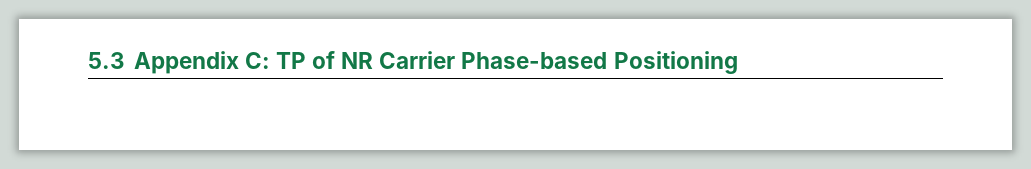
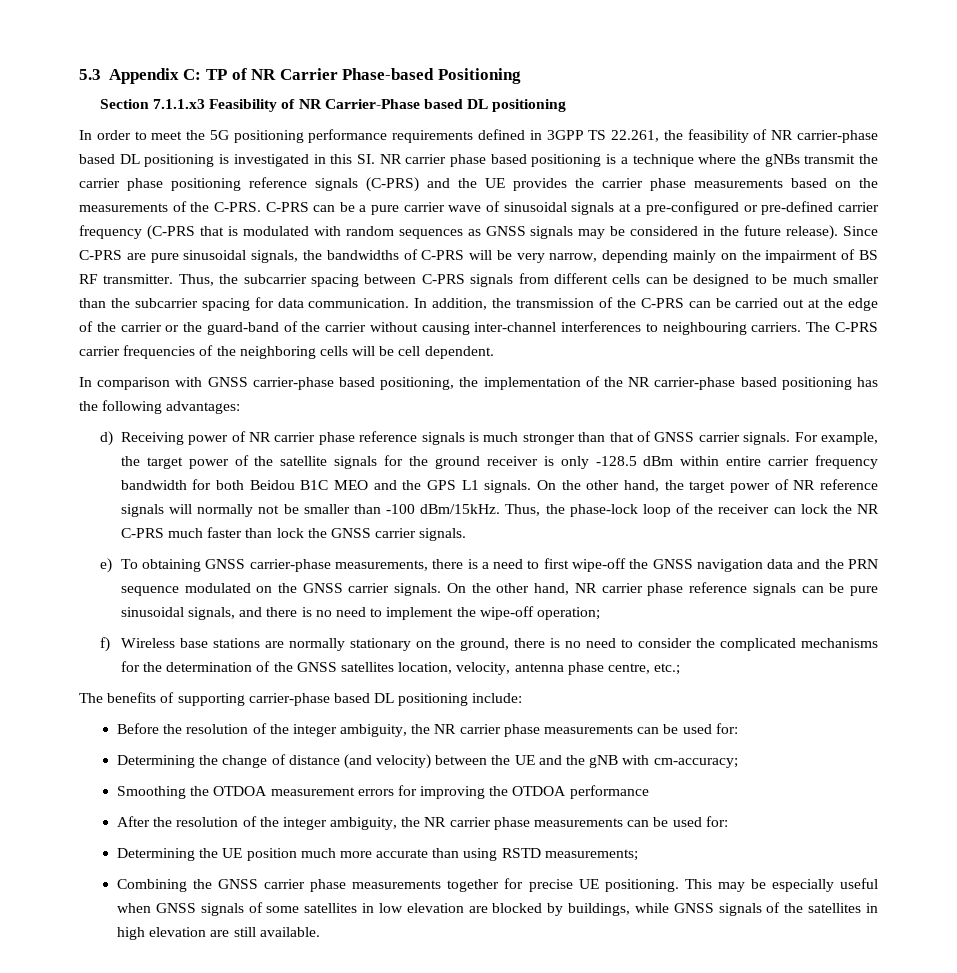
+ Section 7.1.1.x3 Feasibility of NR Carrier-Phase based DL positioning
+ In order to meet the 5G positioning performance requirements defined in 3GPP TS 22.261, the feasibility of NR carrier-phase based DL positioning is investigated in this SI. NR carrier phase based positioning is a technique where the gNBs transmit the carrier phase positioning reference signals (C-PRS) and the UE provides the carrier phase measurements based on the measurements of the C-PRS. C-PRS can be a pure carrier wave of sinusoidal signals at a pre-configured or pre-defined carrier frequency (C-PRS that is modulated with random sequences as GNSS signals may be considered in the future release). Since C-PRS are pure sinusoidal signals, the bandwidths of C-PRS will be very narrow, depending mainly on the impairment of BS RF transmitter. Thus, the subcarrier spacing between C-PRS signals from different cells can be designed to be much smaller than the subcarrier spacing for data communication. In addition, the transmission of the C-PRS can be carried out at the edge of the carrier or the guard-band of the carrier without causing inter-channel interferences to neighbouring carriers. The C-PRS carrier frequencies of the neighboring cells will be cell dependent.
+ In comparison with GNSS carrier-phase based positioning, the implementation of the NR carrier-phase based positioning has the following advantages:
+ d) Receiving power of NR carrier phase reference signals is much stronger than that of GNSS carrier signals. For example, the target power of the satellite signals for the ground receiver is only -128.5 dBm within entire carrier frequency bandwidth for both Beidou B1C MEO and the GPS L1 signals. On the other hand, the target power of NR reference signals will normally not be smaller than -100 dBm/15kHz. Thus, the phase-lock loop of the receiver can lock the NR C-PRS much faster than lock the GNSS carrier signals.
+ e) To obtaining GNSS carrier-phase measurements, there is a need to first wipe-off the GNSS navigation data and the PRN sequence modulated on the GNSS carrier signals. On the other hand, NR carrier phase reference signals can be pure sinusoidal signals, and there is no need to implement the wipe-off operation;
+ f) Wireless base stations are normally stationary on the ground, there is no need to consider the complicated mechanisms for the determination of the GNSS satellites location, velocity, antenna phase centre, etc.;
+ The benefits of supporting carrier-phase based DL positioning include:
+ Before the resolution of the integer ambiguity, the NR carrier phase measurements can be used for:
+ Determining the change of distance (and velocity) between the UE and the gNB with cm-accuracy;
+ Smoothing the OTDOA measurement errors for improving the OTDOA performance
+ After the resolution of the integer ambiguity, the NR carrier phase measurements can be used for:
+ Determining the UE position much more accurate than using RSTD measurements;
+ Combining the GNSS carrier phase measurements together for precise UE positioning. This may be especially useful when GNSS signals of some satellites in low elevation are blocked by buildings, while GNSS signals of the satellites in high elevation are still available.

